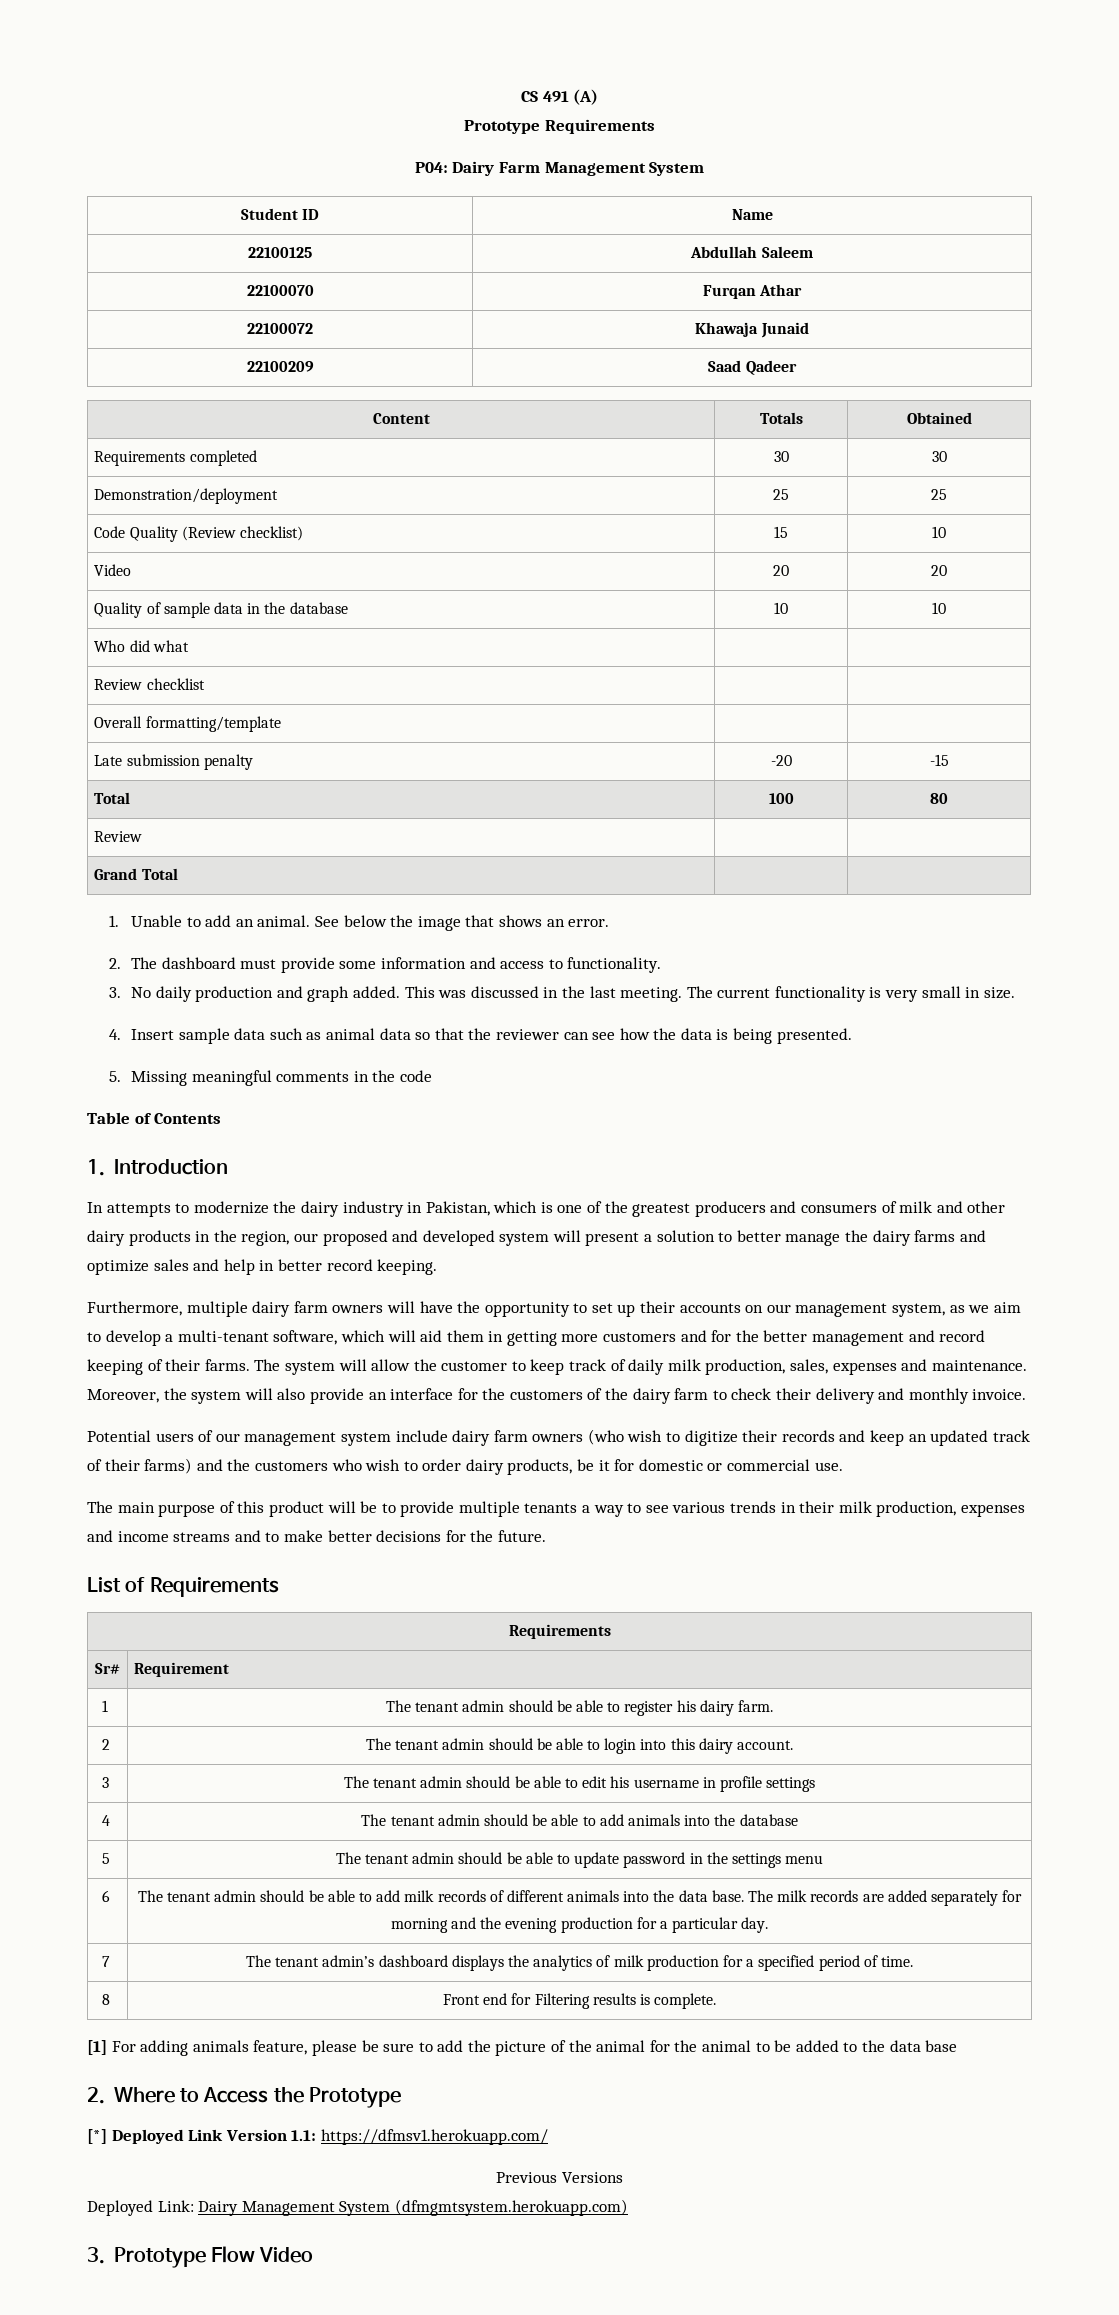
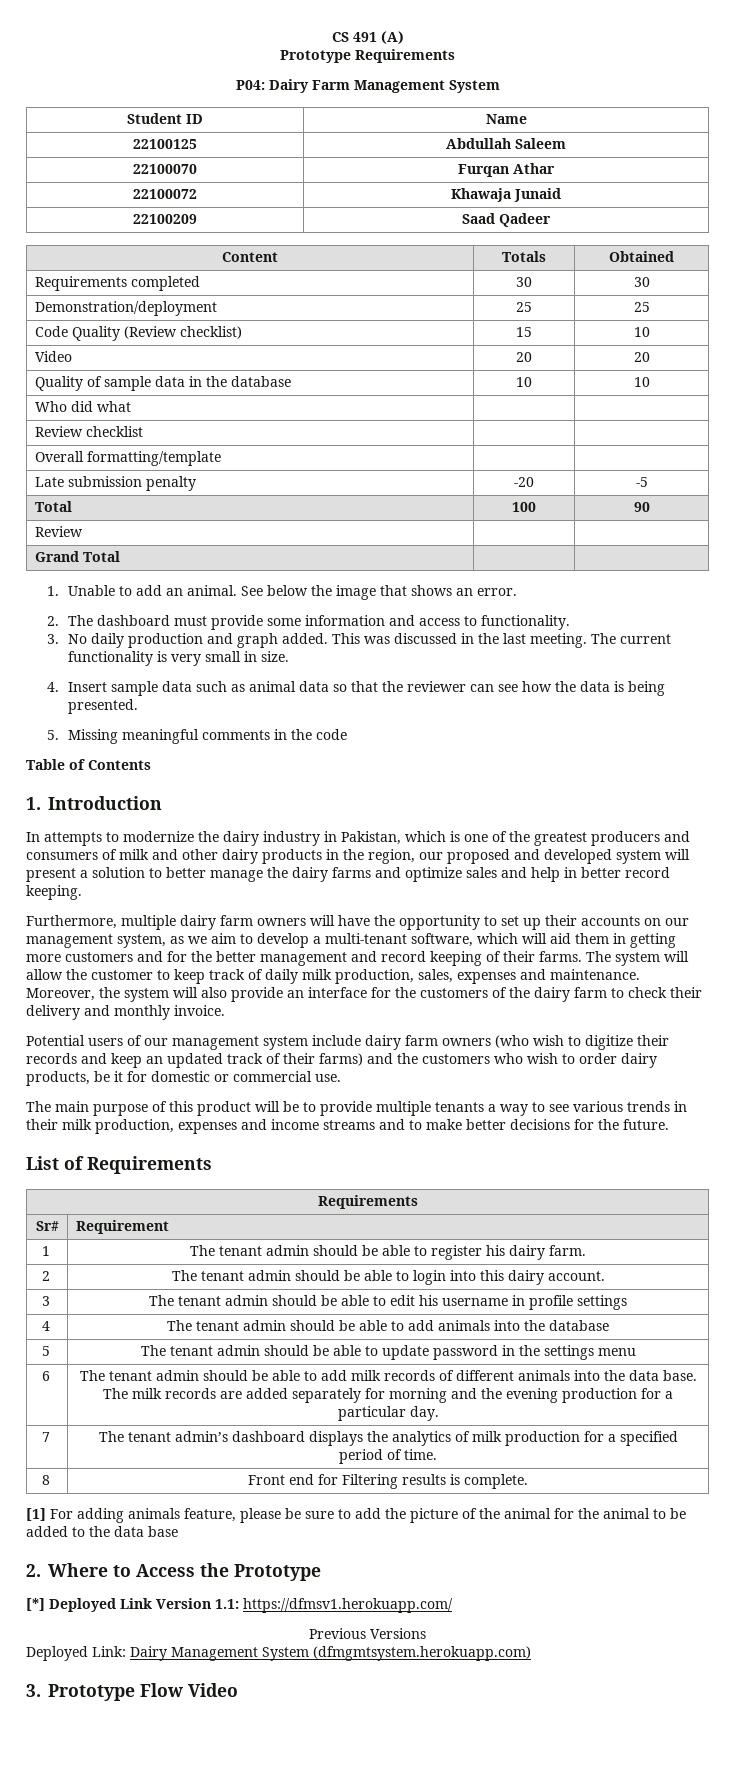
- Late submission penalty | -20 | -15
+ Late submission penalty | -20 | -5
- Total | 100 | 80
+ Total | 100 | 90

